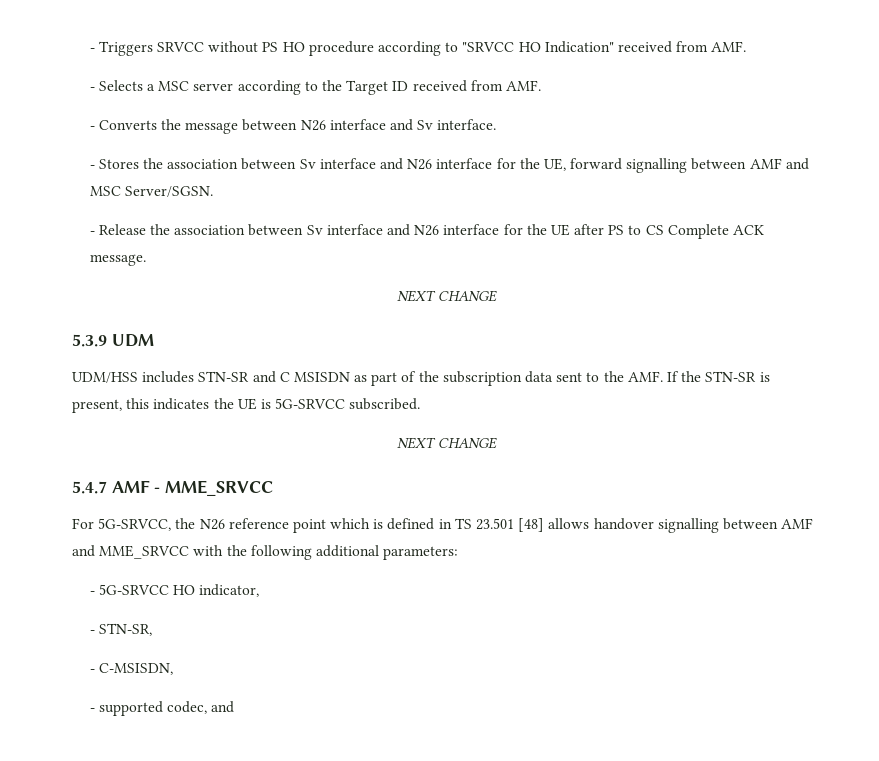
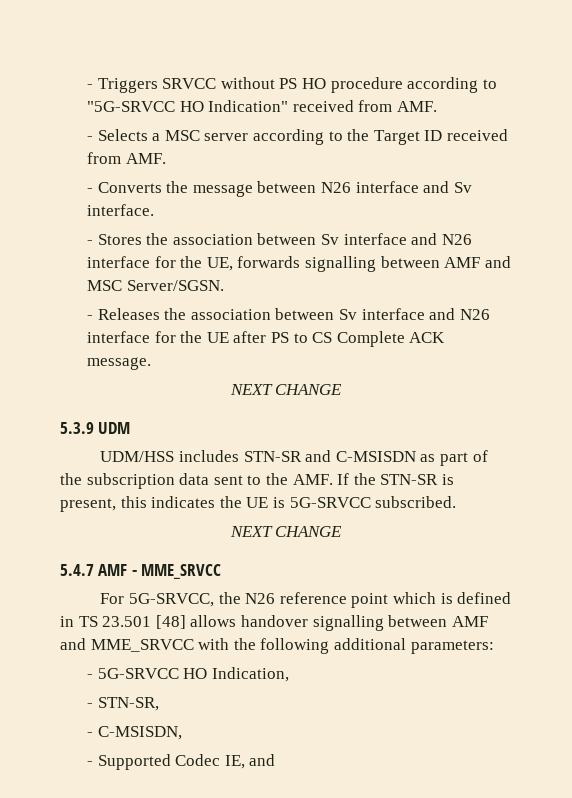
- - Triggers SRVCC without PS HO procedure according to "SRVCC HO Indication" received from AMF.
+ - Triggers SRVCC without PS HO procedure according to "5G-SRVCC HO Indication" received from AMF.
- - Stores the association between Sv interface and N26 interface for the UE, forward signalling between AMF and MSC Server/SGSN.
+ - Stores the association between Sv interface and N26 interface for the UE, forwards signalling between AMF and MSC Server/SGSN.
- - Release the association between Sv interface and N26 interface for the UE after PS to CS Complete ACK message.
+ - Releases the association between Sv interface and N26 interface for the UE after PS to CS Complete ACK message.
- UDM/HSS includes STN-SR and C MSISDN as part of the subscription data sent to the AMF. If the STN-SR is present, this indicates the UE is 5G-SRVCC subscribed.
+ UDM/HSS includes STN-SR and C-MSISDN as part of the subscription data sent to the AMF. If the STN-SR is present, this indicates the UE is 5G-SRVCC subscribed.
- - 5G-SRVCC HO indicator,
+ - 5G-SRVCC HO Indication,
- - supported codec, and
+ - Supported Codec IE, and

